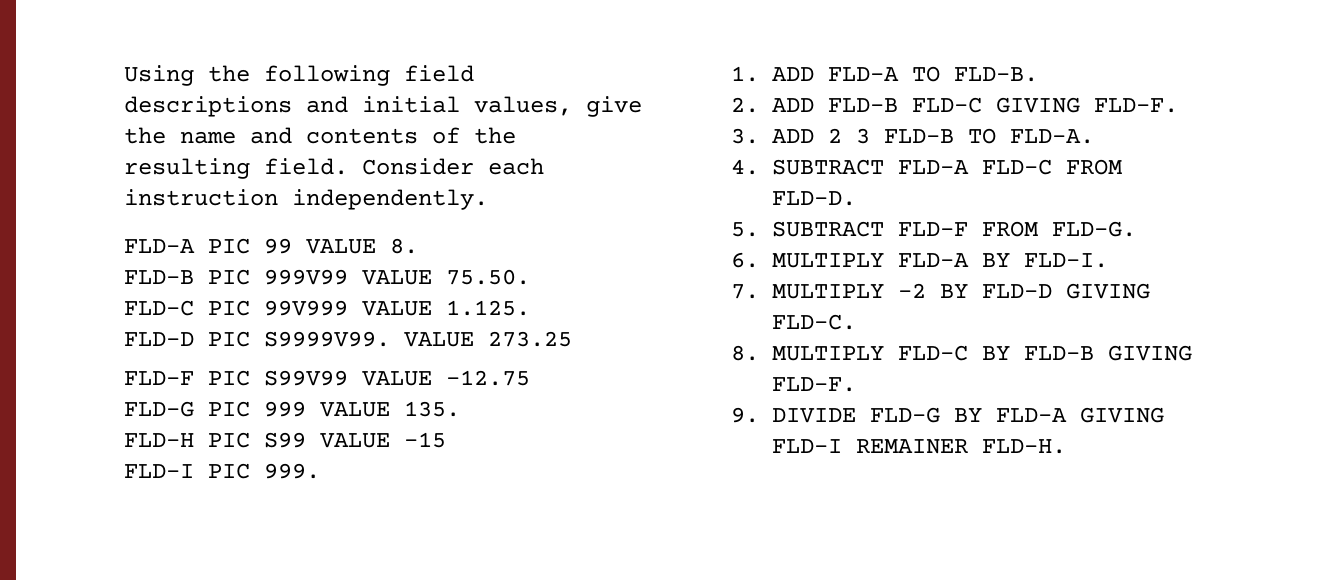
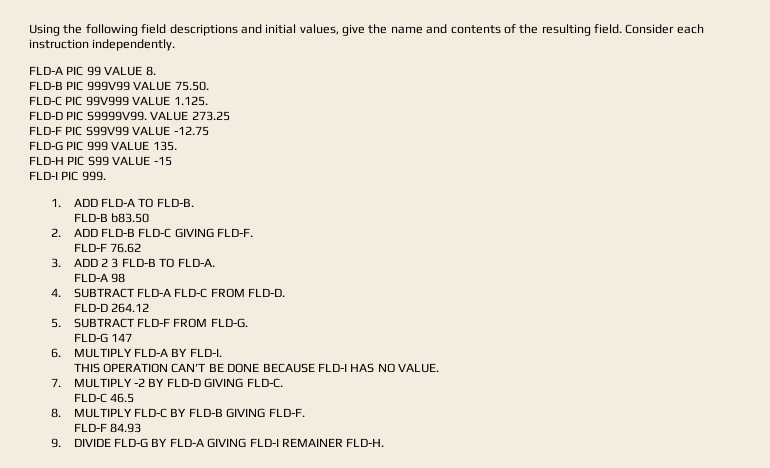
+ FLD-B b83.50
+ FLD-F 76.62
+ FLD-A 98
+ FLD-D 264.12
+ FLD-G 147
+ THIS OPERATION CAN’T BE DONE BECAUSE FLD-I HAS NO VALUE.
+ FLD-C 46.5
+ FLD-F 84.93

